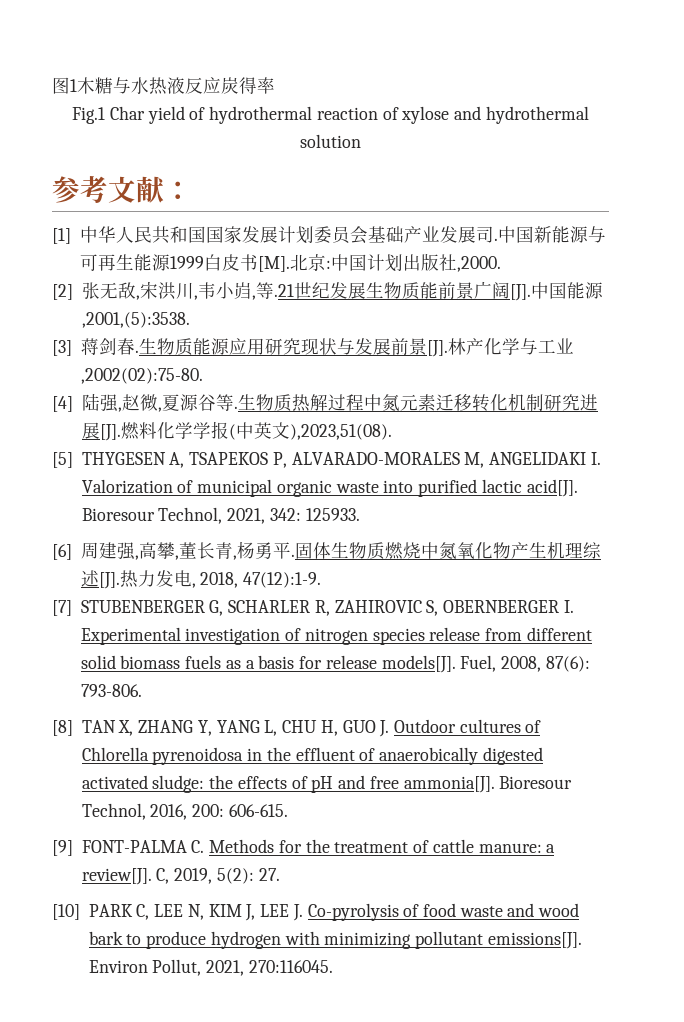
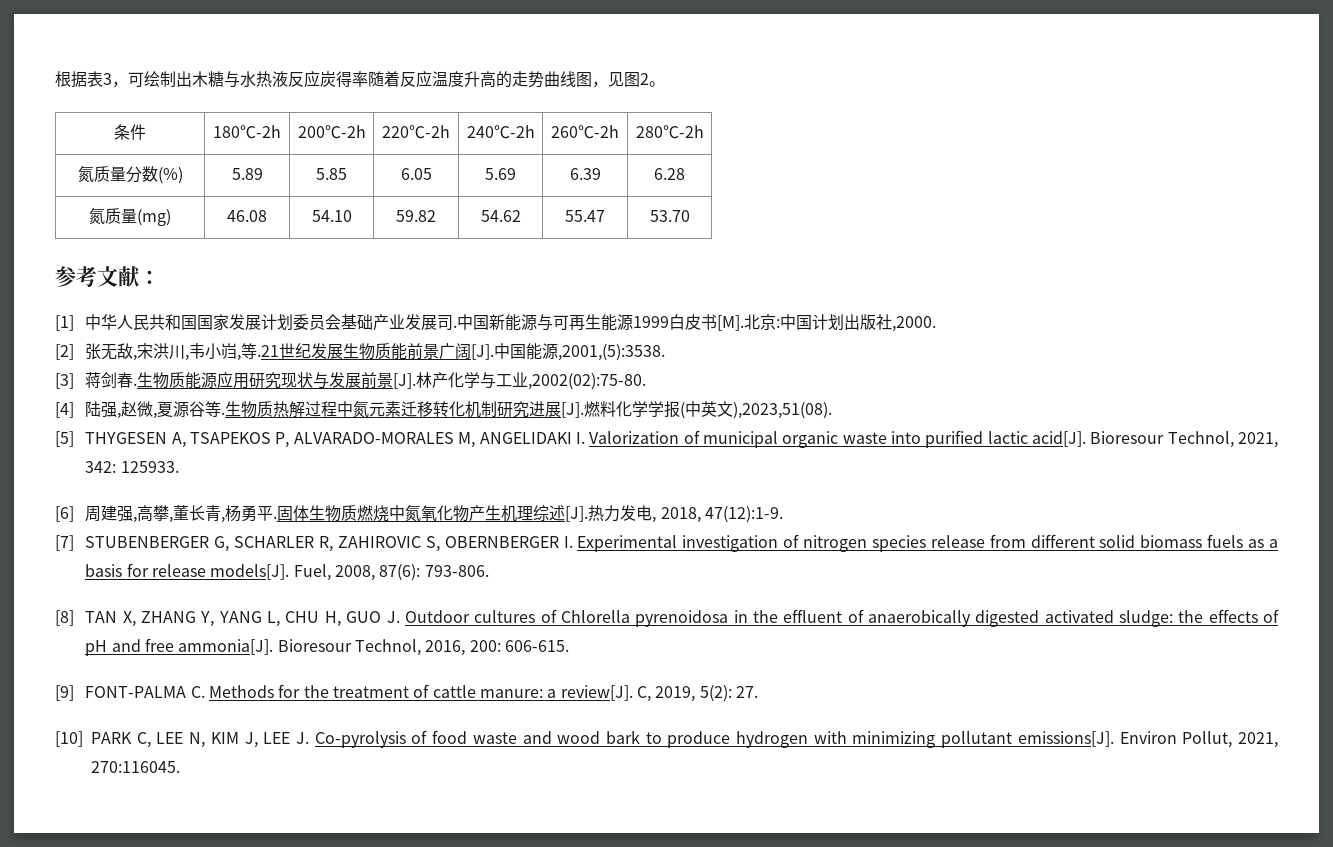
- 图1木糖与水热液反应炭得率
- Fig.1 Char yield of hydrothermal reaction of xylose and hydrothermal solution
+ 根据表3，可绘制出木糖与水热液反应炭得率随着反应温度升高的走势曲线图，见图2。
+ 条件 | 180℃-2h | 200℃-2h | 220℃-2h | 240℃-2h | 260℃-2h | 280℃-2h
+ 氮质量分数(%) | 5.89 | 5.85 | 6.05 | 5.69 | 6.39 | 6.28
+ 氮质量(mg) | 46.08 | 54.10 | 59.82 | 54.62 | 55.47 | 53.70

